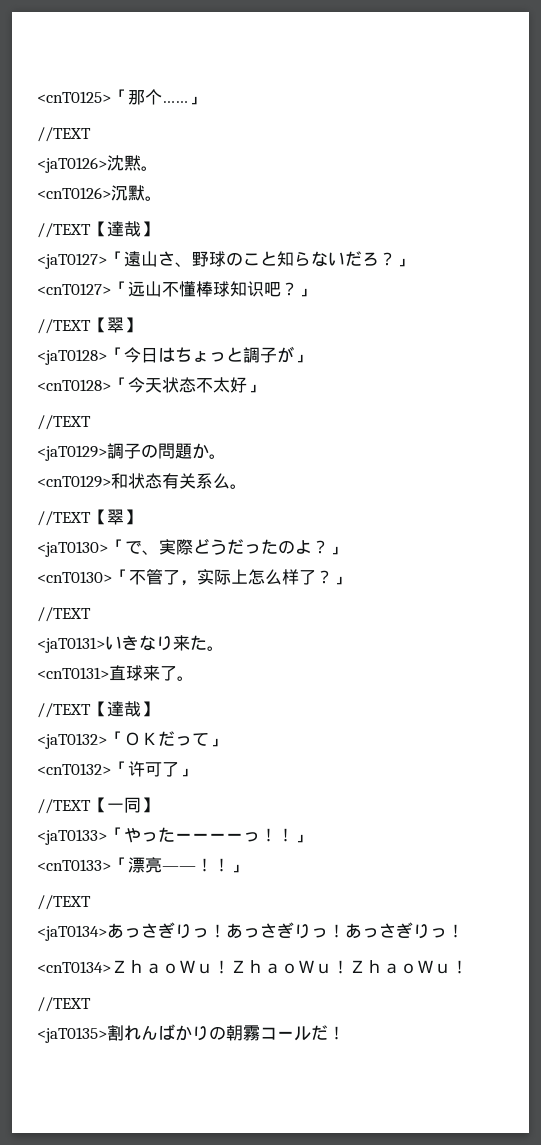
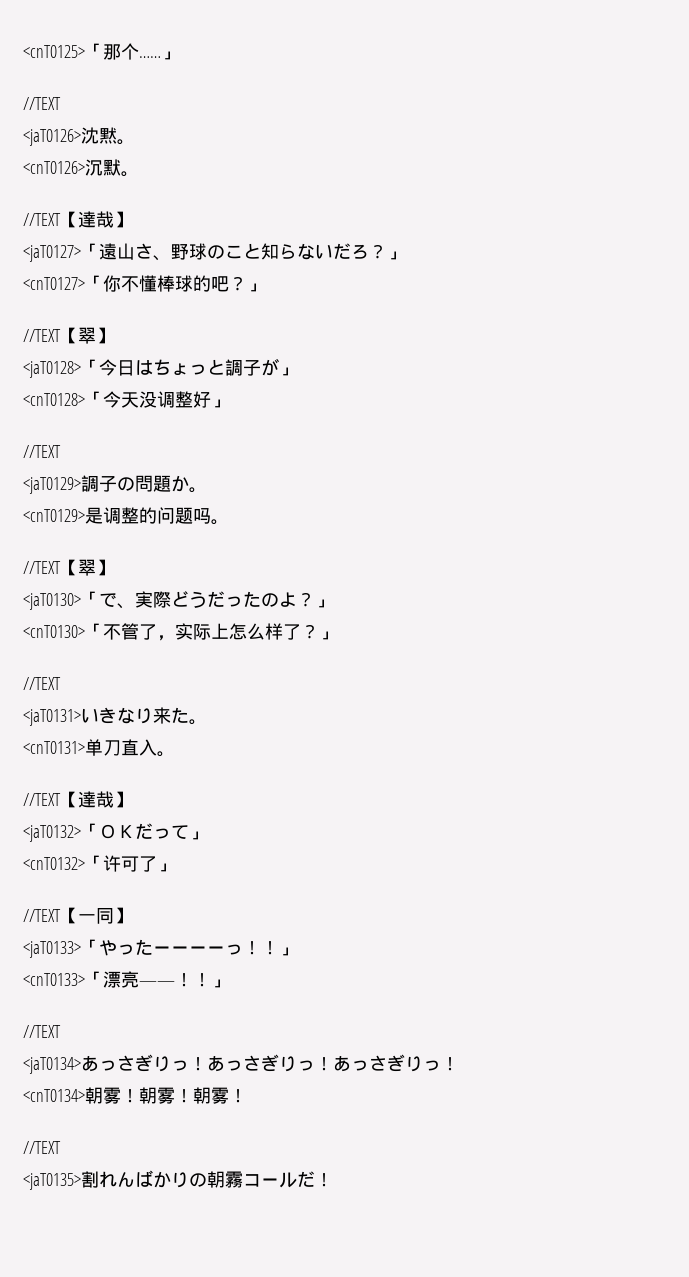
- <cnT0127>「远山不懂棒球知识吧？」
+ <cnT0127>「你不懂棒球的吧？」
- <cnT0128>「今天状态不太好」
+ <cnT0128>「今天没调整好」
- <cnT0129>和状态有关系么。
+ <cnT0129>是调整的问题吗。
- <cnT0131>直球来了。
+ <cnT0131>单刀直入。
- <cnT0134>ＺｈａｏＷｕ！ＺｈａｏＷｕ！ＺｈａｏＷｕ！
+ <cnT0134>朝雾！朝雾！朝雾！

